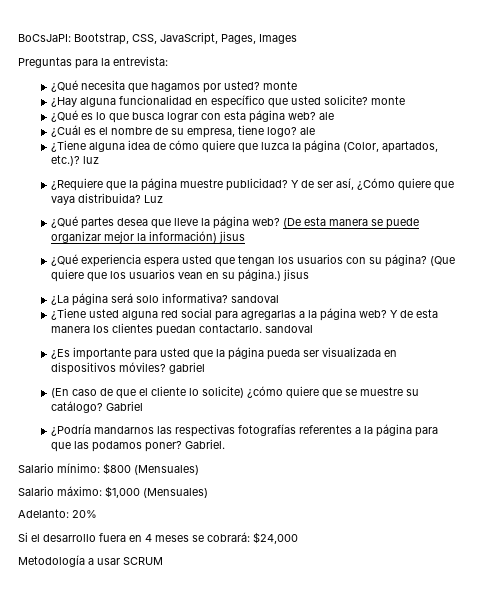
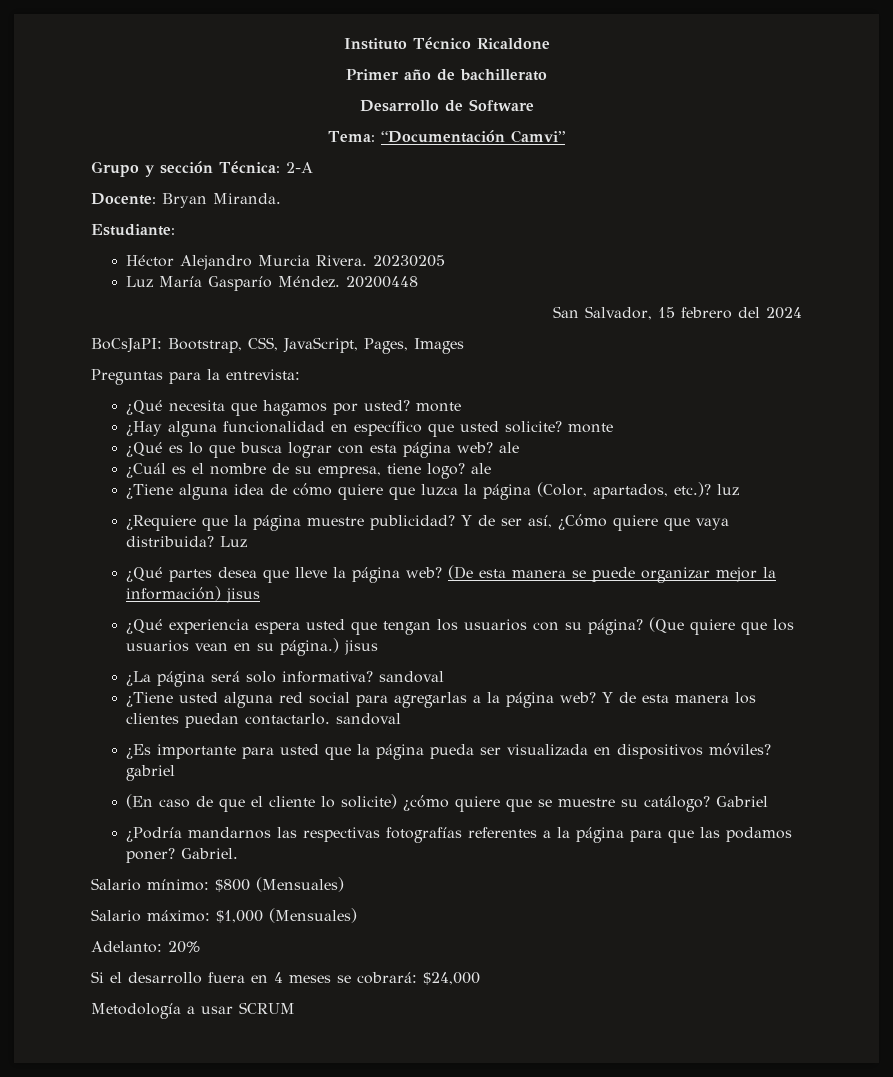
+ Instituto Técnico Ricaldone
+ Primer año de bachillerato
+ Desarrollo de Software
+ Tema: “Documentación Camvi”
+ Grupo y sección Técnica: 2-A
+ Docente: Bryan Miranda.
+ Estudiante:
+ Héctor Alejandro Murcia Rivera. 20230205
+ Luz María Gasparío Méndez. 20200448
+ San Salvador, 15 febrero del 2024

